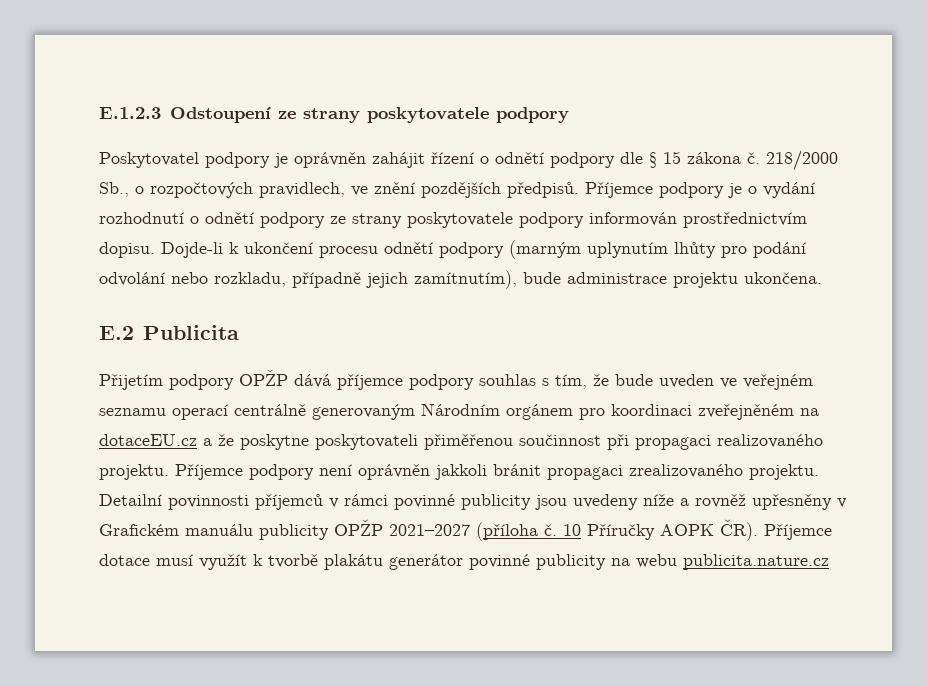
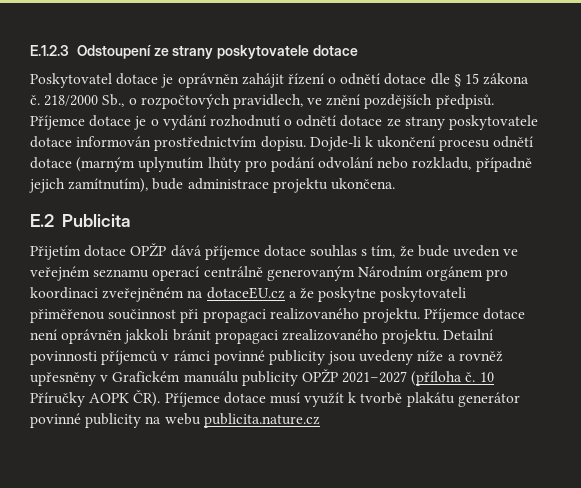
- E.1.2.3 Odstoupení ze strany poskytovatele podpory
+ E.1.2.3 Odstoupení ze strany poskytovatele dotace
- Poskytovatel podpory je oprávněn zahájit řízení o odnětí podpory dle § 15 zákona č.
+ Poskytovatel dotace je oprávněn zahájit řízení o odnětí dotace dle § 15 zákona č.
- Příjemce podpory je o vydání rozhodnutí o odnětí podpory ze strany poskytovatele podpory informován prostřednictvím dopisu.
+ Příjemce dotace je o vydání rozhodnutí o odnětí dotace ze strany poskytovatele dotace informován prostřednictvím dopisu.
- Dojde-li k ukončení procesu odnětí podpory (marným uplynutím lhůty pro podání odvolání nebo rozkladu, případně jejich zamítnutím), bude administrace projektu ukončena.
+ Dojde-li k ukončení procesu odnětí dotace (marným uplynutím lhůty pro podání odvolání nebo rozkladu, případně jejich zamítnutím), bude administrace projektu ukončena.
- Přijetím podpory OPŽP dává příjemce podpory souhlas s tím, že bude uveden ve veřejném seznamu operací centrálně generovaným Národním orgánem pro koordinaci zveřejněném na dotaceEU.cz a že poskytne poskytovateli přiměřenou součinnost při propagaci realizovaného projektu.
+ Přijetím dotace OPŽP dává příjemce dotace souhlas s tím, že bude uveden ve veřejném seznamu operací centrálně generovaným Národním orgánem pro koordinaci zveřejněném na dotaceEU.cz a že poskytne poskytovateli přiměřenou součinnost při propagaci realizovaného projektu.
- Příjemce podpory není oprávněn jakkoli bránit propagaci zrealizovaného projektu.
+ Příjemce dotace není oprávněn jakkoli bránit propagaci zrealizovaného projektu.

